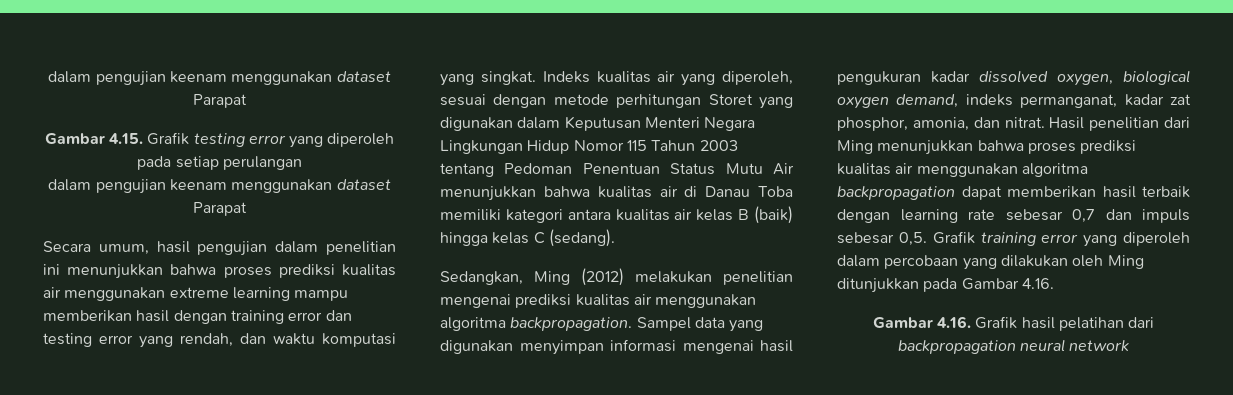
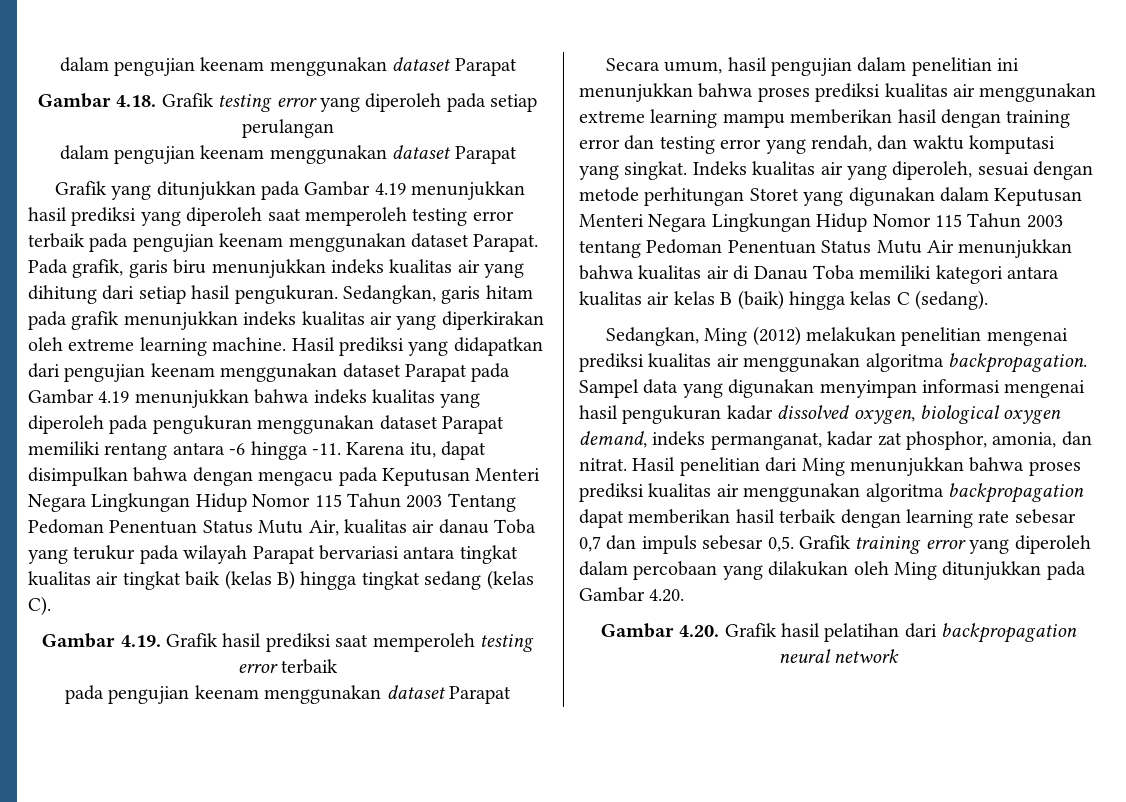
- Gambar 4.15. Grafik testing error yang diperoleh pada setiap perulangan
+ Gambar 4.18. Grafik testing error yang diperoleh pada setiap perulangan
+ Grafik yang ditunjukkan pada Gambar 4.19 menunjukkan hasil prediksi yang diperoleh saat memperoleh testing error terbaik pada pengujian keenam menggunakan dataset Parapat. Pada grafik, garis biru menunjukkan indeks kualitas air yang dihitung dari setiap hasil pengukuran. Sedangkan, garis hitam pada grafik menunjukkan indeks kualitas air yang diperkirakan oleh extreme learning machine. Hasil prediksi yang didapatkan dari pengujian keenam menggunakan dataset Parapat pada Gambar 4.19 menunjukkan bahwa indeks kualitas yang diperoleh pada pengukuran menggunakan dataset Parapat memiliki rentang antara -6 hingga -11. Karena itu, dapat disimpulkan bahwa dengan mengacu pada Keputusan Menteri Negara Lingkungan Hidup Nomor 115 Tahun 2003 Tentang Pedoman Penentuan Status Mutu Air, kualitas air danau Toba yang terukur pada wilayah Parapat bervariasi antara tingkat kualitas air tingkat baik (kelas B) hingga tingkat sedang (kelas C).
+ Gambar 4.19. Grafik hasil prediksi saat memperoleh testing error terbaik
+ pada pengujian keenam menggunakan dataset Parapat
- Grafik training error yang diperoleh dalam percobaan yang dilakukan oleh Ming ditunjukkan pada Gambar 4.16.
- Gambar 4.16. Grafik hasil pelatihan dari backpropagation neural network
+ Grafik training error yang diperoleh dalam percobaan yang dilakukan oleh Ming ditunjukkan pada Gambar 4.20.
+ Gambar 4.20. Grafik hasil pelatihan dari backpropagation neural network

